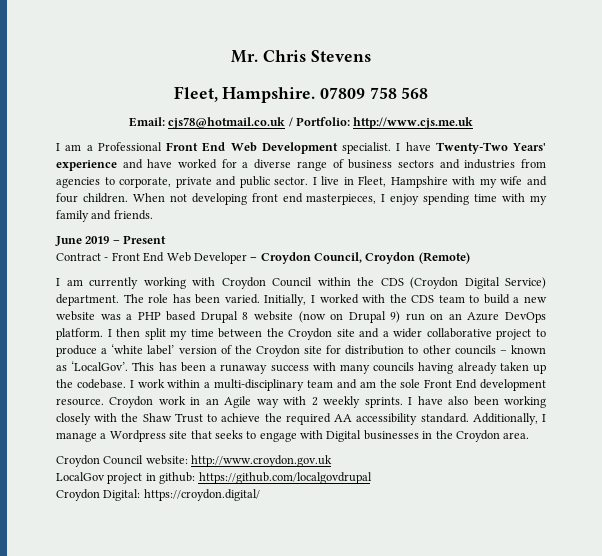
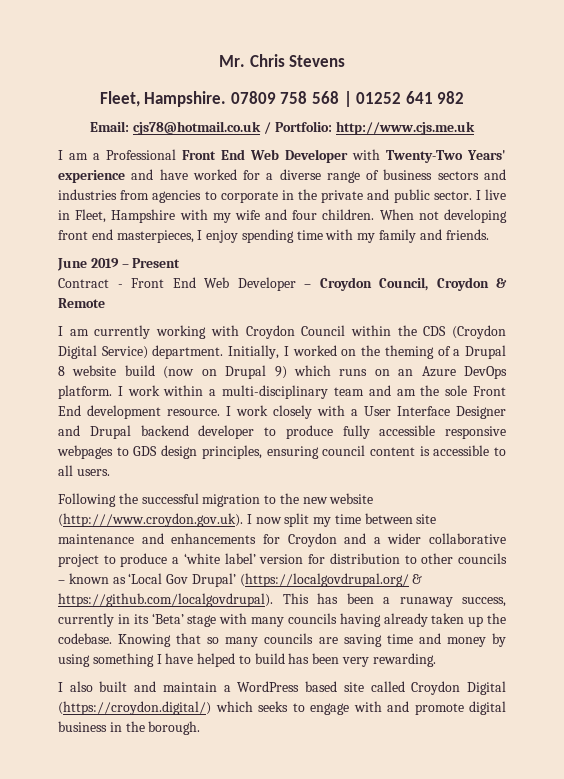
- 07809 758 568
+ 07809 758 568 | 01252 641 982
- I am a Professional Front End Web Development specialist. I have Twenty-Two Years' experience and have worked for a diverse range of business sectors and industries from agencies to corporate, private and public sector.
+ I am a Professional Front End Web Developer with Twenty-Two Years' experience and have worked for a diverse range of business sectors and industries from agencies to corporate in the private and public sector.
- Contract - Front End Web Developer – Croydon Council, Croydon (Remote)
+ Contract - Front End Web Developer – Croydon Council, Croydon & Remote
- The role has been varied. Initially, I worked with the CDS team to build a new website was a PHP based Drupal 8 website (now on Drupal 9) run on an Azure DevOps platform.
+ Initially, I worked on the theming of a Drupal 8 website build (now on Drupal 9) which runs on an Azure DevOps platform.
- I then split my time between the Croydon site and a wider collaborative project to produce a ‘white label’ version of the Croydon site for distribution to other councils – known as ‘LocalGov’. This has been a runaway success with many councils having already taken up the codebase. I work within a multi-disciplinary team and am the sole Front End development resource.
+ I work within a multi-disciplinary team and am the sole Front End development resource.
- Croydon work in an Agile way with 2 weekly sprints. I have also been working closely with the Shaw Trust to achieve the required AA accessibility standard. Additionally, I manage a Wordpress site that seeks to engage with Digital businesses in the Croydon area.
- Croydon Council website: http://www.croydon.gov.uk
- LocalGov project in github: https://github.com/localgovdrupal
- Croydon Digital: https://croydon.digital/
+ I work closely with a User Interface Designer and Drupal backend developer to produce fully accessible responsive webpages to GDS design principles, ensuring council content is accessible to all users.
+ Following the successful migration to the new website (http:///www.croydon.gov.uk). I now split my time between site maintenance and enhancements for Croydon and a wider collaborative project to produce a ‘white label’ version for distribution to other councils – known as ‘Local Gov Drupal’ (https://localgovdrupal.org/ & https://github.com/localgovdrupal). This has been a runaway success, currently in its ‘Beta’ stage with many councils having already taken up the codebase. Knowing that so many councils are saving time and money by using something I have helped to build has been very rewarding.
+ I also built and maintain a WordPress based site called Croydon Digital (https://croydon.digital/) which seeks to engage with and promote digital business in the borough.

